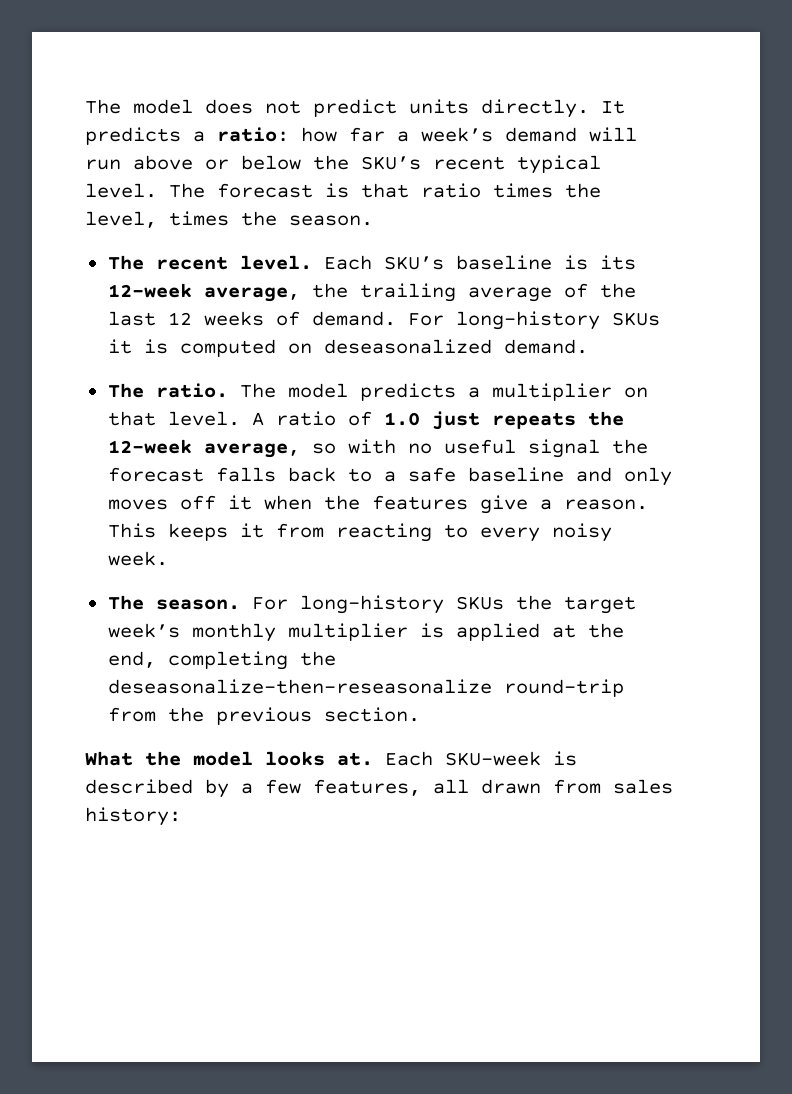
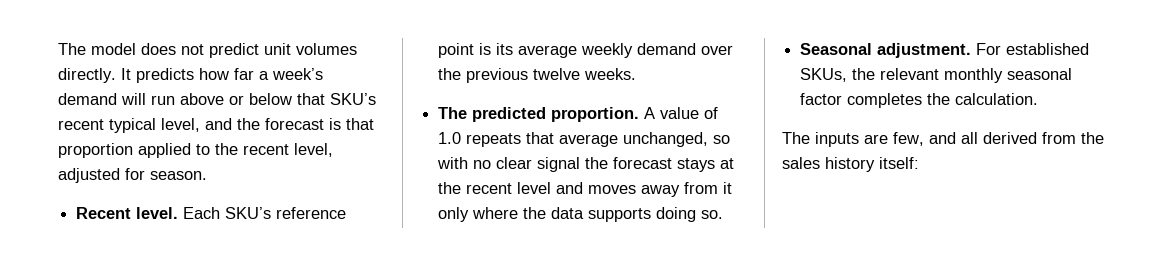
- The model does not predict units directly.
+ The model does not predict unit volumes directly.
- It predicts a ratio: how far a week’s demand will run above or below the SKU’s recent typical level. The forecast is that ratio times the level, times the season.
+ It predicts how far a week’s demand will run above or below that SKU’s recent typical level, and the forecast is that proportion applied to the recent level, adjusted for season.
- The recent level.
+ Recent level.
- Each SKU’s baseline is its 12-week average, the trailing average of the last 12 weeks of demand. For long-history SKUs it is computed on deseasonalized demand.
- The ratio. The model predicts a multiplier on that level. A ratio of 1.0 just repeats the 12-week average, so with no useful signal the forecast falls back to a safe baseline and only moves off it when the features give a reason. This keeps it from reacting to every noisy week.
- The season. For long-history SKUs the target week’s monthly multiplier is applied at the end, completing the deseasonalize-then-reseasonalize round-trip from the previous section.
- What the model looks at. Each SKU-week is described by a few features, all drawn from sales history:
+ Each SKU’s reference point is its average weekly demand over the previous twelve weeks.
+ The predicted proportion. A value of 1.0 repeats that average unchanged, so with no clear signal the forecast stays at the recent level and moves away from it only where the data supports doing so.
+ Seasonal adjustment. For established SKUs, the relevant monthly seasonal factor completes the calculation.
+ The inputs are few, and all derived from the sales history itself:

